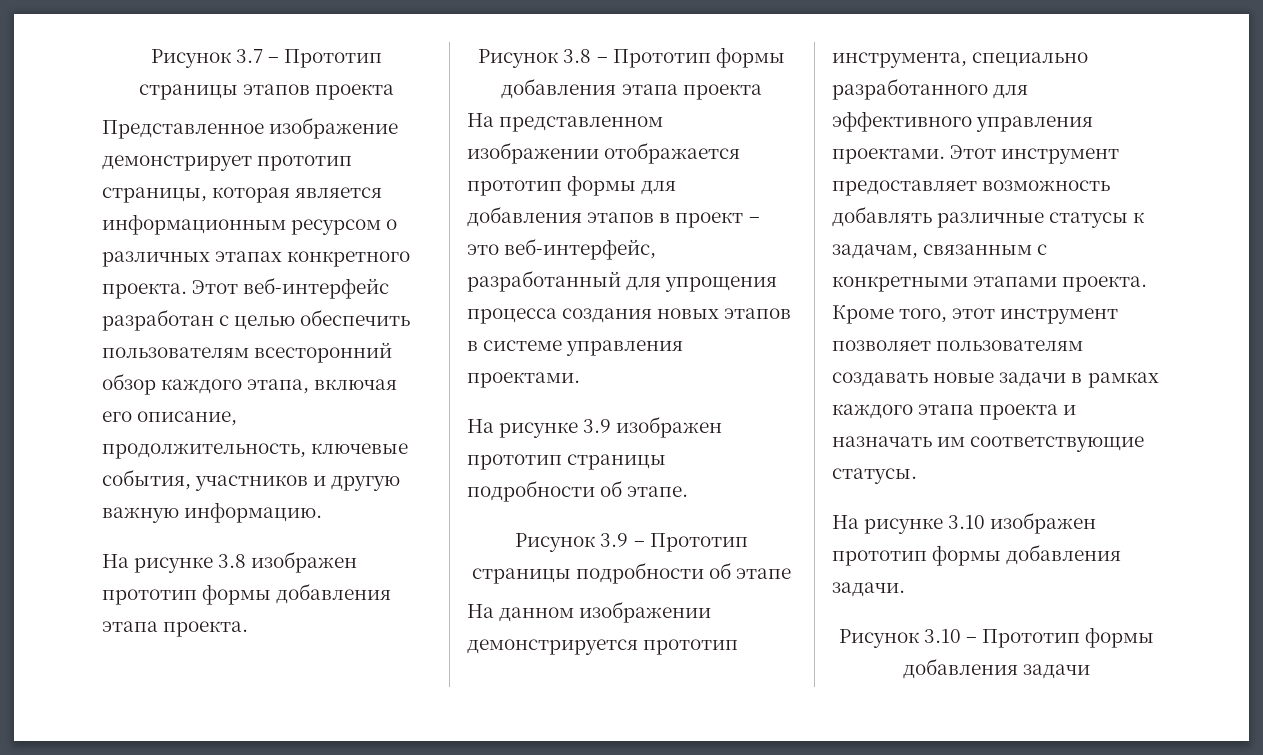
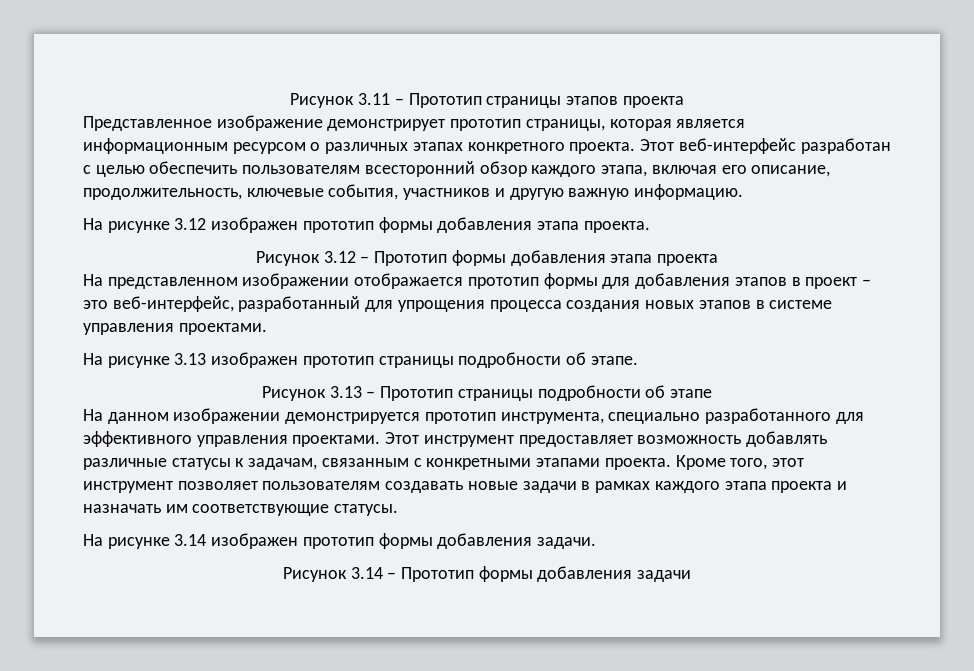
- Рисунок 3.7 – Прототип страницы этапов проекта
+ Рисунок 3.11 – Прототип страницы этапов проекта
- На рисунке 3.8 изображен прототип формы добавления этапа проекта.
+ На рисунке 3.12 изображен прототип формы добавления этапа проекта.
- Рисунок 3.8 – Прототип формы добавления этапа проекта
+ Рисунок 3.12 – Прототип формы добавления этапа проекта
- На рисунке 3.9 изображен прототип страницы подробности об этапе.
+ На рисунке 3.13 изображен прототип страницы подробности об этапе.
- Рисунок 3.9 – Прототип страницы подробности об этапе
+ Рисунок 3.13 – Прототип страницы подробности об этапе
- На рисунке 3.10 изображен прототип формы добавления задачи.
+ На рисунке 3.14 изображен прототип формы добавления задачи.
- Рисунок 3.10 – Прототип формы добавления задачи
+ Рисунок 3.14 – Прототип формы добавления задачи

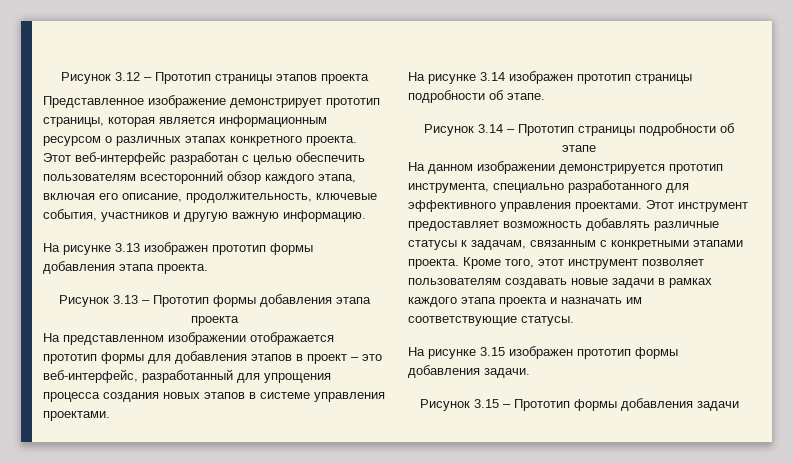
- Рисунок 3.11 – Прототип страницы этапов проекта
+ Рисунок 3.12 – Прототип страницы этапов проекта
- На рисунке 3.12 изображен прототип формы добавления этапа проекта.
+ На рисунке 3.13 изображен прототип формы добавления этапа проекта.
- Рисунок 3.12 – Прототип формы добавления этапа проекта
+ Рисунок 3.13 – Прототип формы добавления этапа проекта
- На рисунке 3.13 изображен прототип страницы подробности об этапе.
+ На рисунке 3.14 изображен прототип страницы подробности об этапе.
- Рисунок 3.13 – Прототип страницы подробности об этапе
+ Рисунок 3.14 – Прототип страницы подробности об этапе
- На рисунке 3.14 изображен прототип формы добавления задачи.
+ На рисунке 3.15 изображен прототип формы добавления задачи.
- Рисунок 3.14 – Прототип формы добавления задачи
+ Рисунок 3.15 – Прототип формы добавления задачи

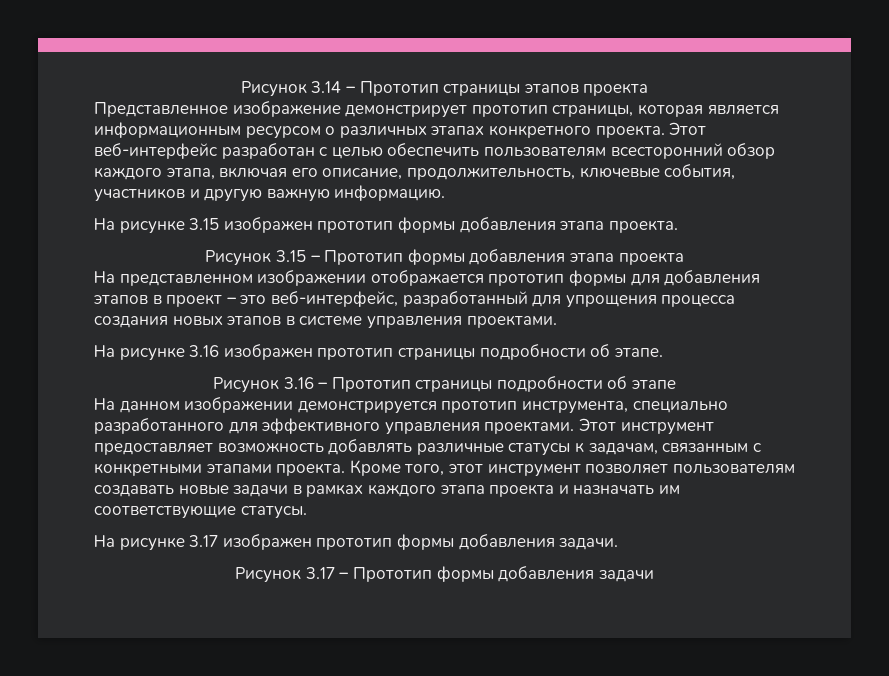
- Рисунок 3.12 – Прототип страницы этапов проекта
+ Рисунок 3.14 – Прототип страницы этапов проекта
- На рисунке 3.13 изображен прототип формы добавления этапа проекта.
+ На рисунке 3.15 изображен прототип формы добавления этапа проекта.
- Рисунок 3.13 – Прототип формы добавления этапа проекта
+ Рисунок 3.15 – Прототип формы добавления этапа проекта
- На рисунке 3.14 изображен прототип страницы подробности об этапе.
+ На рисунке 3.16 изображен прототип страницы подробности об этапе.
- Рисунок 3.14 – Прототип страницы подробности об этапе
+ Рисунок 3.16 – Прототип страницы подробности об этапе
- На рисунке 3.15 изображен прототип формы добавления задачи.
+ На рисунке 3.17 изображен прототип формы добавления задачи.
- Рисунок 3.15 – Прототип формы добавления задачи
+ Рисунок 3.17 – Прототип формы добавления задачи

